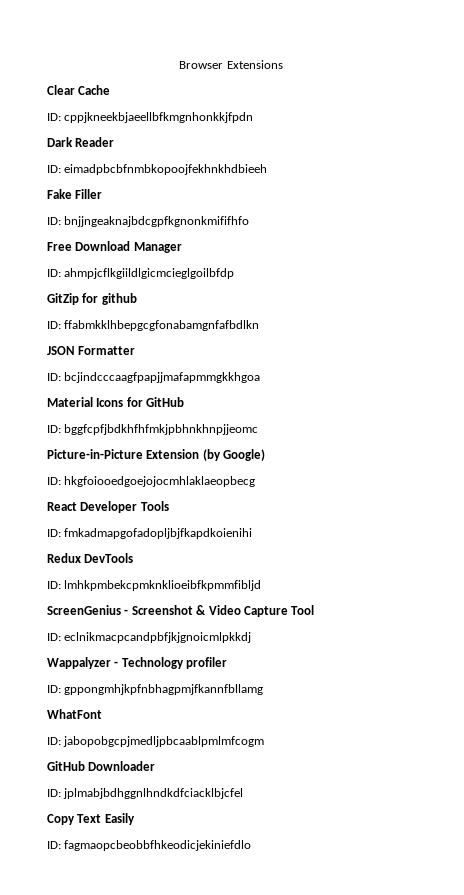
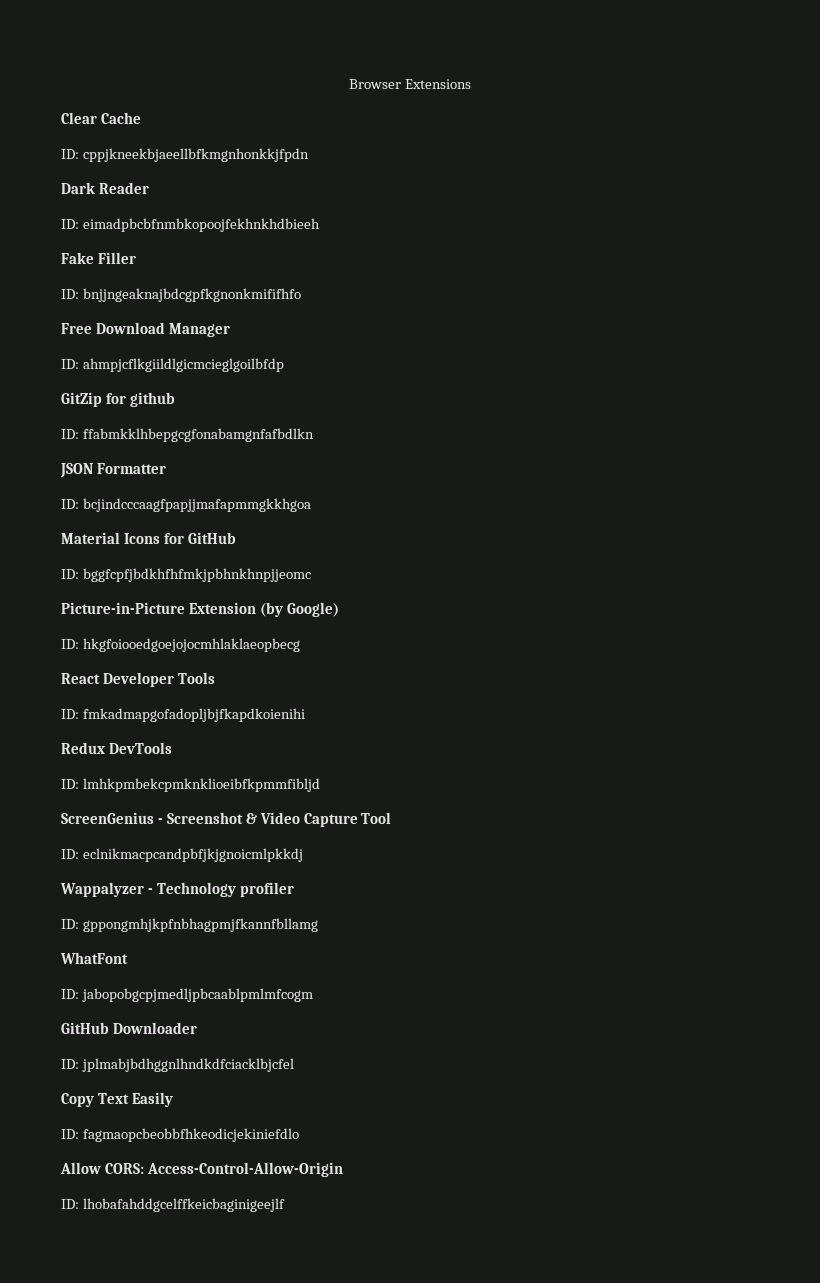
+ Allow CORS: Access-Control-Allow-Origin
+ ID: lhobafahddgcelffkeicbaginigeejlf

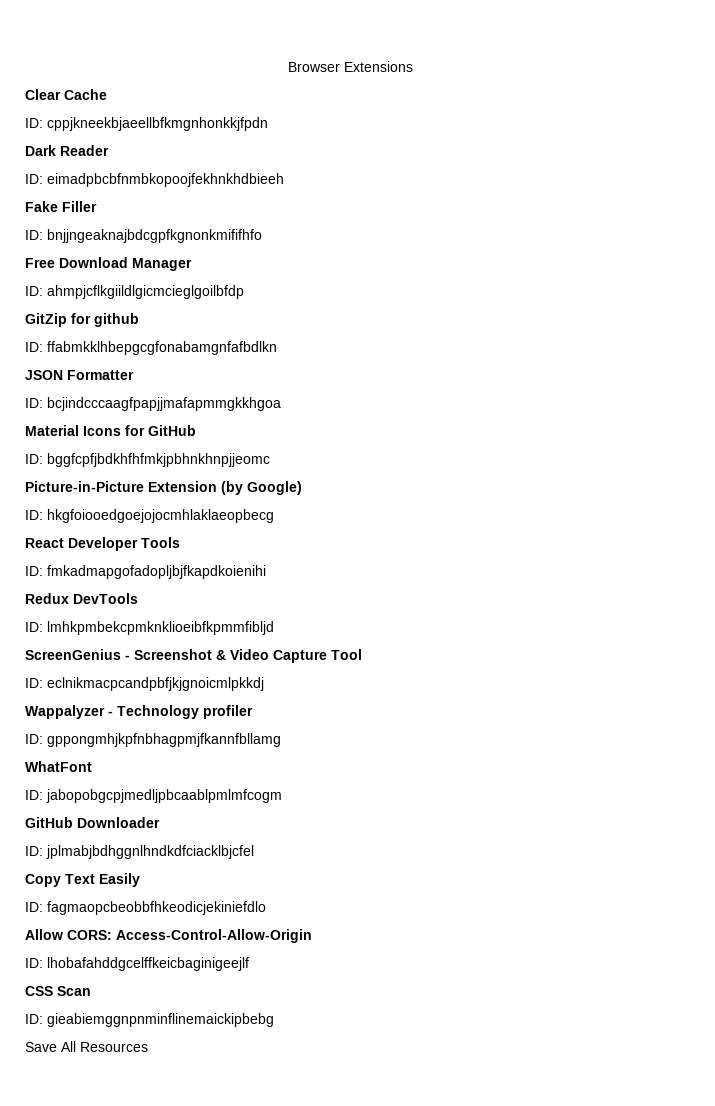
+ CSS Scan
+ ID: gieabiemggnpnminflinemaickipbebg
+ Save All Resources

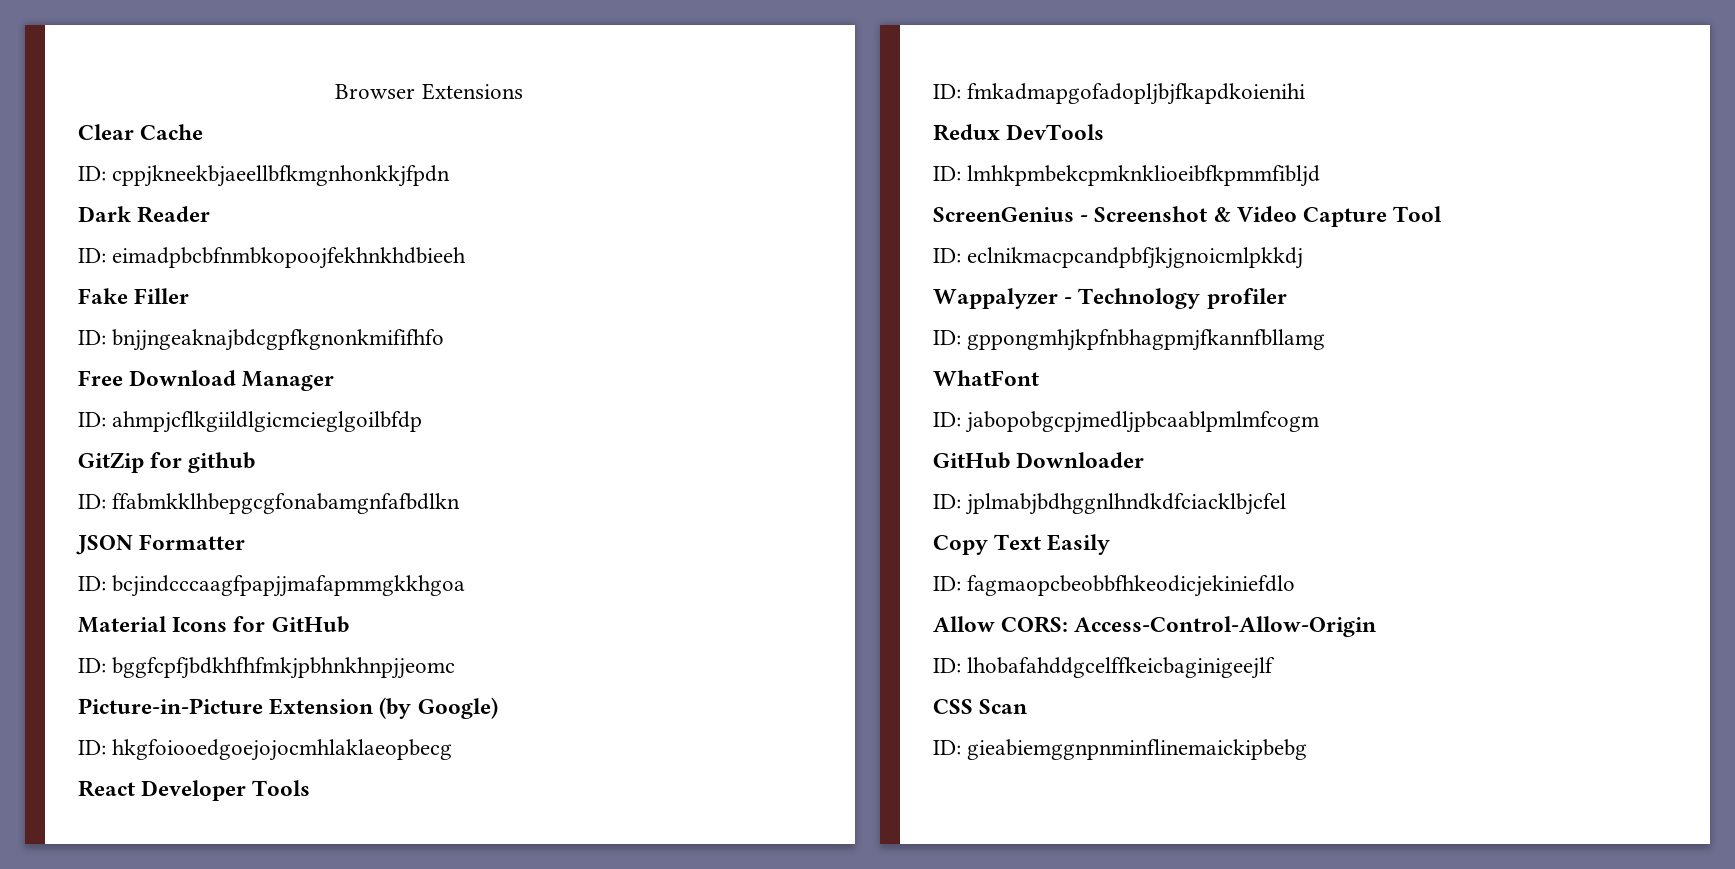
- Save All Resources

